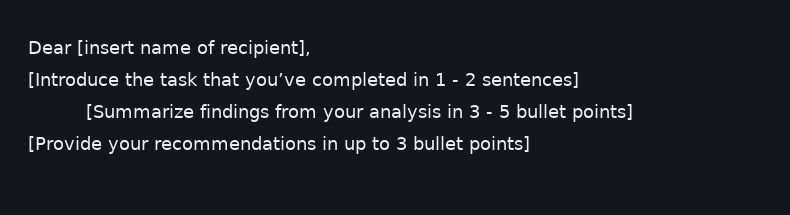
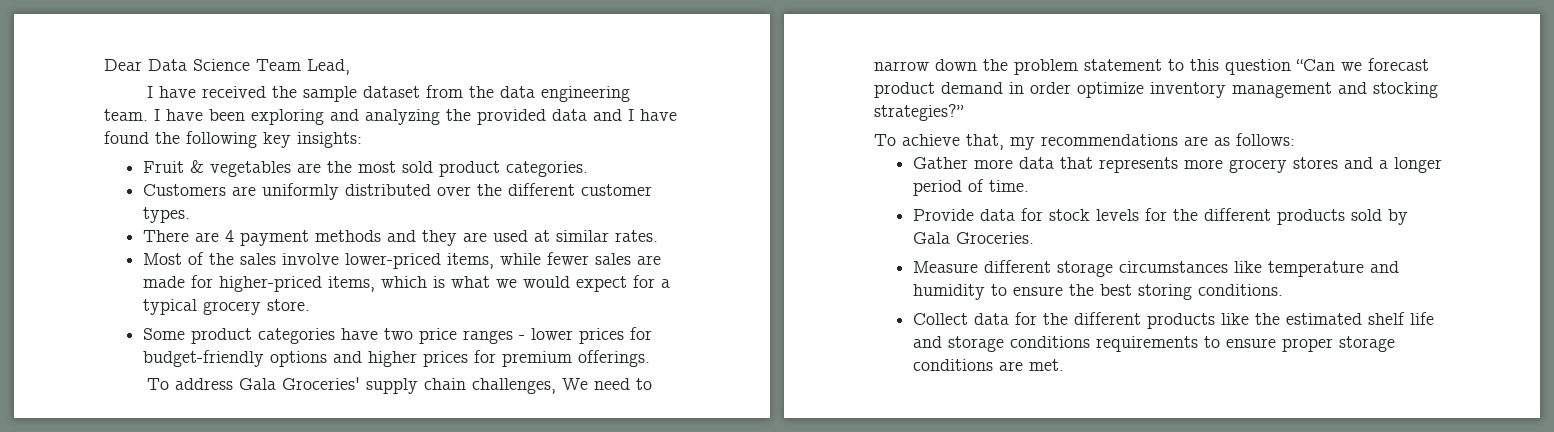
- Dear [insert name of recipient],
- [Introduce the task that you’ve completed in 1 - 2 sentences]
- [Summarize findings from your analysis in 3 - 5 bullet points]
- [Provide your recommendations in up to 3 bullet points]
+ Dear Data Science Team Lead,
+ I have received the sample dataset from the data engineering team. I have been exploring and analyzing the provided data and I have found the following key insights:
+ Fruit & vegetables are the most sold product categories.
+ Customers are uniformly distributed over the different customer types.
+ There are 4 payment methods and they are used at similar rates.
+ Most of the sales involve lower-priced items, while fewer sales are made for higher-priced items, which is what we would expect for a typical grocery store.
+ Some product categories have two price ranges - lower prices for budget-friendly options and higher prices for premium offerings.
+ To address Gala Groceries' supply chain challenges, We need to narrow down the problem statement to this question “Can we forecast product demand in order optimize inventory management and stocking strategies?”
+ To achieve that, my recommendations are as follows:
+ Gather more data that represents more grocery stores and a longer period of time.
+ Provide data for stock levels for the different products sold by Gala Groceries.
+ Measure different storage circumstances like temperature and humidity to ensure the best storing conditions.
+ Collect data for the different products like the estimated shelf life and storage conditions requirements to ensure proper storage conditions are met.

